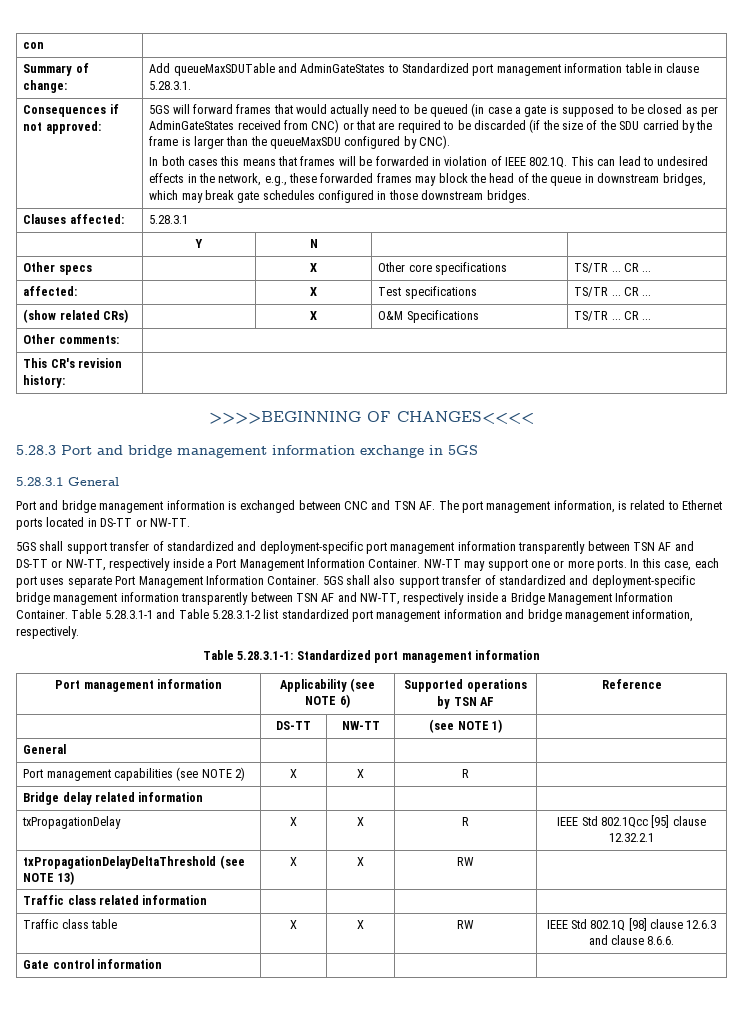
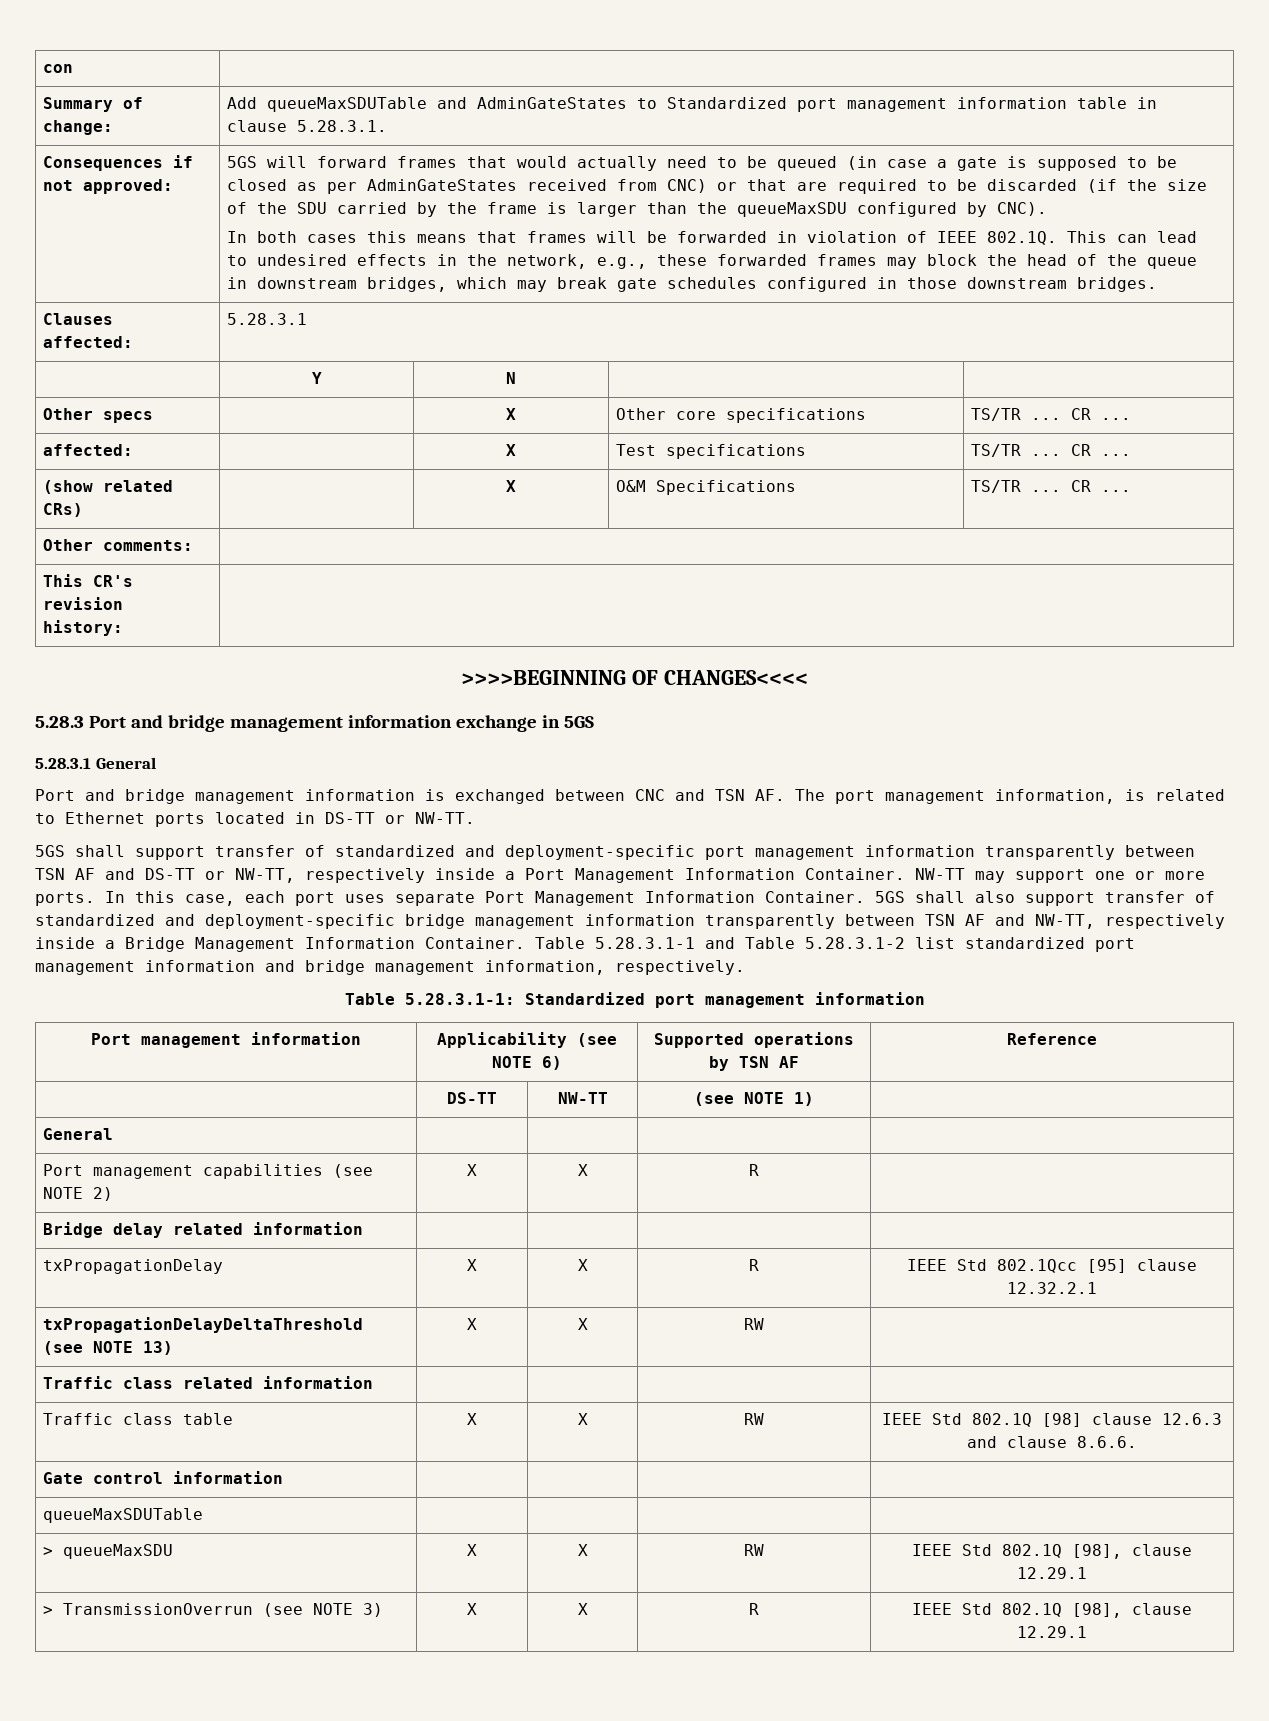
+ queueMaxSDUTable | | | |
+ > queueMaxSDU | X | X | RW | IEEE Std 802.1Q [98], clause 12.29.1
+ > TransmissionOverrun (see NOTE 3) | X | X | R | IEEE Std 802.1Q [98], clause 12.29.1

